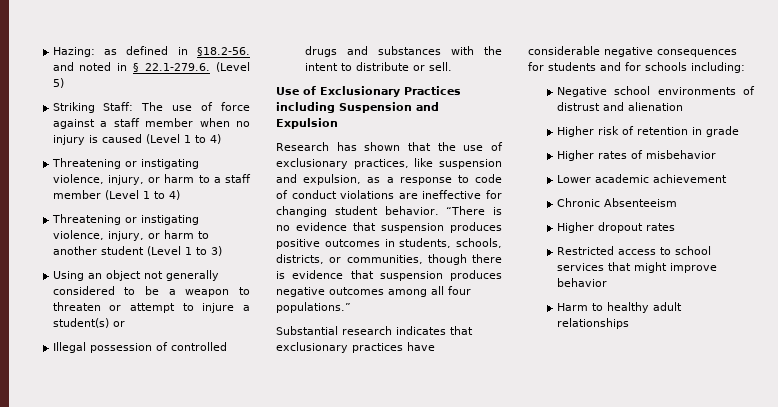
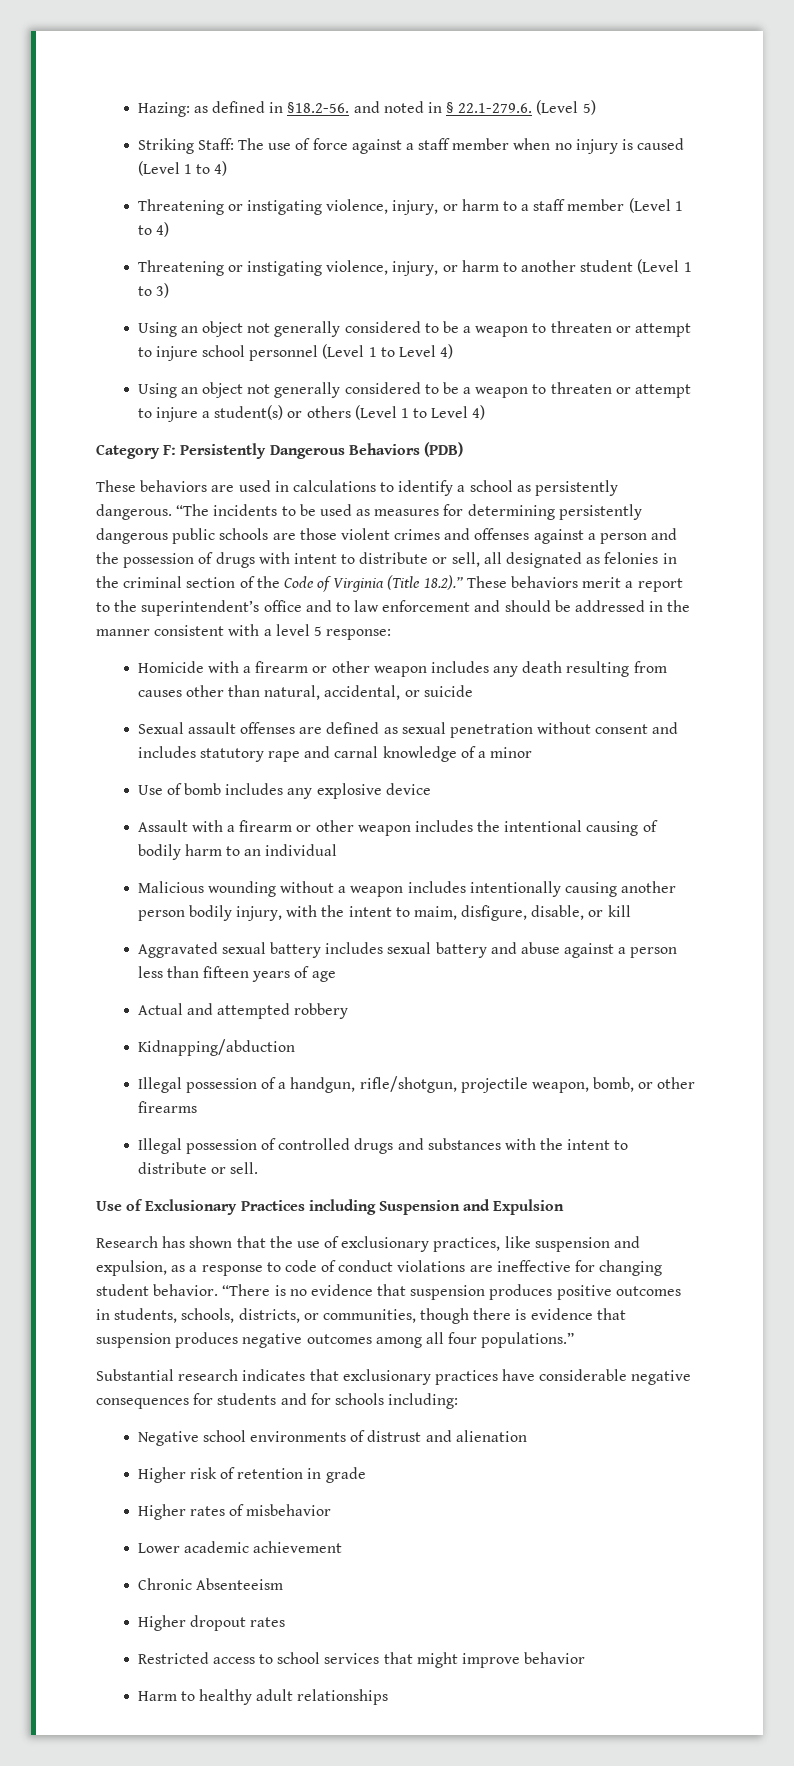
+ Using an object not generally considered to be a weapon to threaten or attempt to injure school personnel (Level 1 to Level 4)
- Using an object not generally considered to be a weapon to threaten or attempt to injure a student(s) or
+ Using an object not generally considered to be a weapon to threaten or attempt to injure a student(s) or others (Level 1 to Level 4)
+ Category F: Persistently Dangerous Behaviors (PDB)
+ These behaviors are used in calculations to identify a school as persistently dangerous. “The incidents to be used as measures for determining persistently dangerous public schools are those violent crimes and offenses against a person and the possession of drugs with intent to distribute or sell, all designated as felonies in the criminal section of the Code of Virginia (Title 18.2).” These behaviors merit a report to the superintendent’s office and to law enforcement and should be addressed in the manner consistent with a level 5 response:
+ Homicide with a firearm or other weapon includes any death resulting from causes other than natural, accidental, or suicide
+ Sexual assault offenses are defined as sexual penetration without consent and includes statutory rape and carnal knowledge of a minor
+ Use of bomb includes any explosive device
+ Assault with a firearm or other weapon includes the intentional causing of bodily harm to an individual
+ Malicious wounding without a weapon includes intentionally causing another person bodily injury, with the intent to maim, disfigure, disable, or kill
+ Aggravated sexual battery includes sexual battery and abuse against a person less than fifteen years of age
+ Actual and attempted robbery
+ Kidnapping/abduction
+ Illegal possession of a handgun, rifle/shotgun, projectile weapon, bomb, or other firearms

